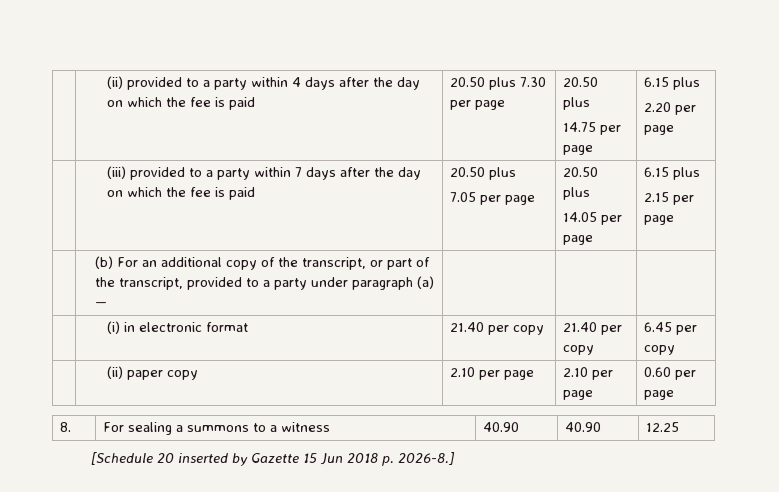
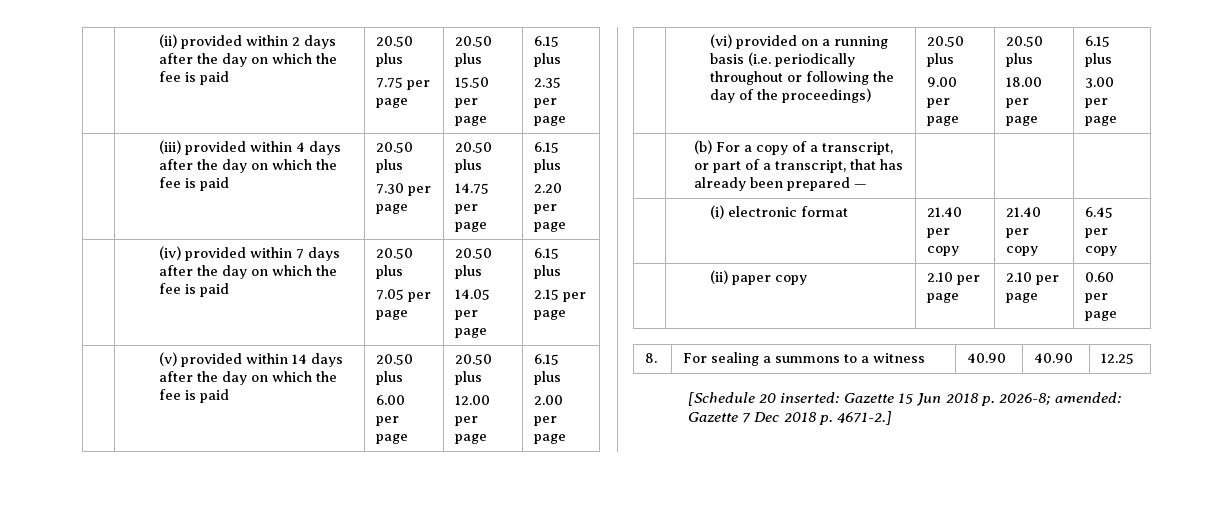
- | (ii) provided to a party within 4 days after the day on which the fee is paid | 20.50 plus 7.30 per page | 20.50 plus
+ | (ii) provided within 2 days after the day on which the fee is paid | 20.50 plus
+ 7.75 per page | 20.50 plus
+ 15.50 per page | 6.15 plus
+ 2.35 per page
+ | (iii) provided within 4 days after the day on which the fee is paid | 20.50 plus
+ 7.30 per page | 20.50 plus
- | (iii) provided to a party within 7 days after the day on which the fee is paid | 20.50 plus
+ | (iv) provided within 7 days after the day on which the fee is paid | 20.50 plus
+ | (v) provided within 14 days after the day on which the fee is paid | 20.50 plus
+ 6.00 per page | 20.50 plus
+ 12.00 per page | 6.15 plus
+ 2.00 per page
+ | (vi) provided on a running basis (i.e. periodically throughout or following the day of the proceedings) | 20.50 plus
+ 9.00 per page | 20.50 plus
+ 18.00 per page | 6.15 plus
+ 3.00 per page
- | (b) For an additional copy of the transcript, or part of the transcript, provided to a party under paragraph (a) — | | |
+ | (b) For a copy of a transcript, or part of a transcript, that has already been prepared — | | |
- | (i) in electronic format | 21.40 per copy | 21.40 per copy | 6.45 per copy
+ | (i) electronic format | 21.40 per copy | 21.40 per copy | 6.45 per copy
- [Schedule 20 inserted by Gazette 15 Jun 2018 p. 2026-8.]
+ [Schedule 20 inserted: Gazette 15 Jun 2018 p. 2026-8; amended: Gazette 7 Dec 2018 p. 4671-2.]

